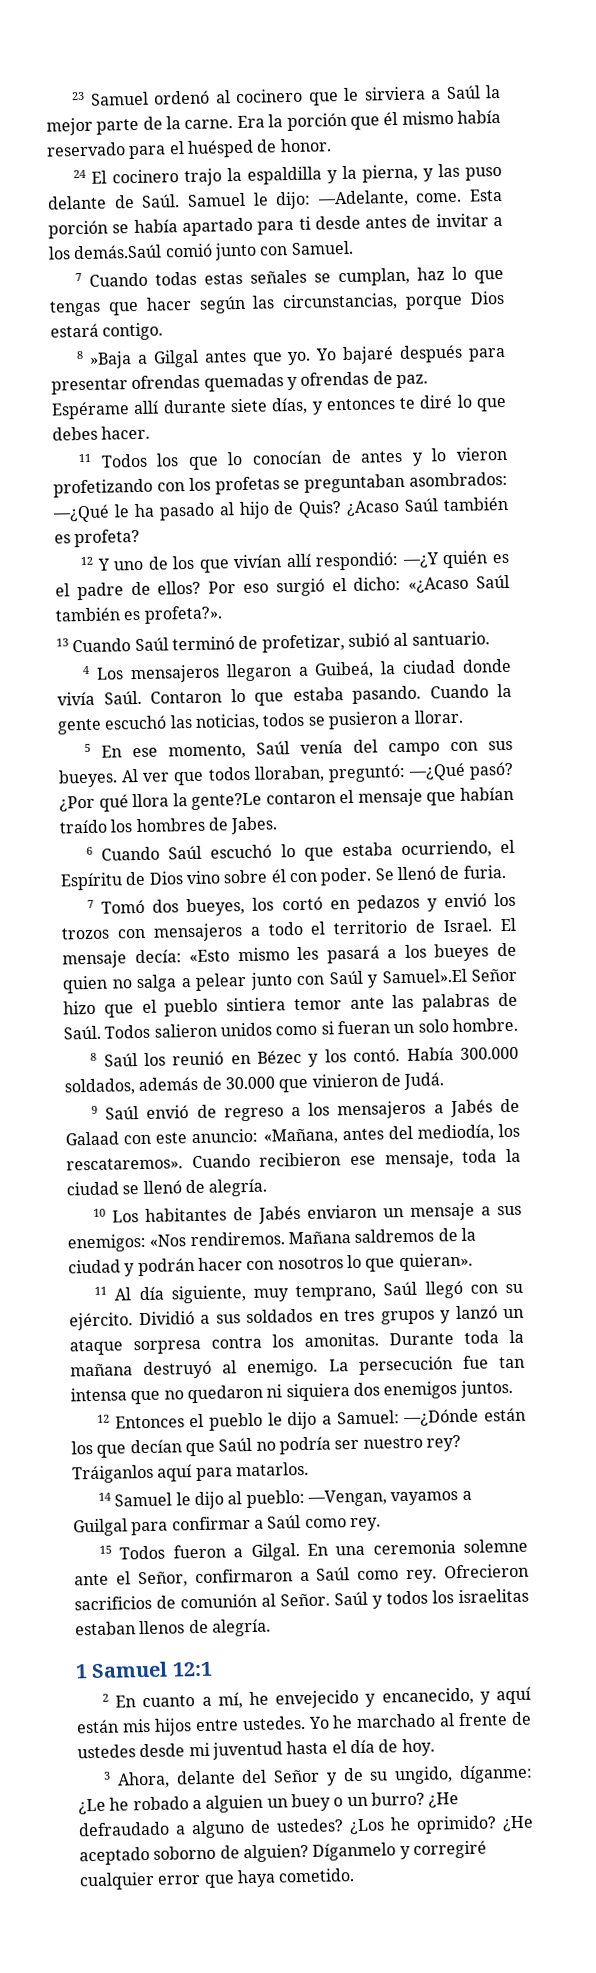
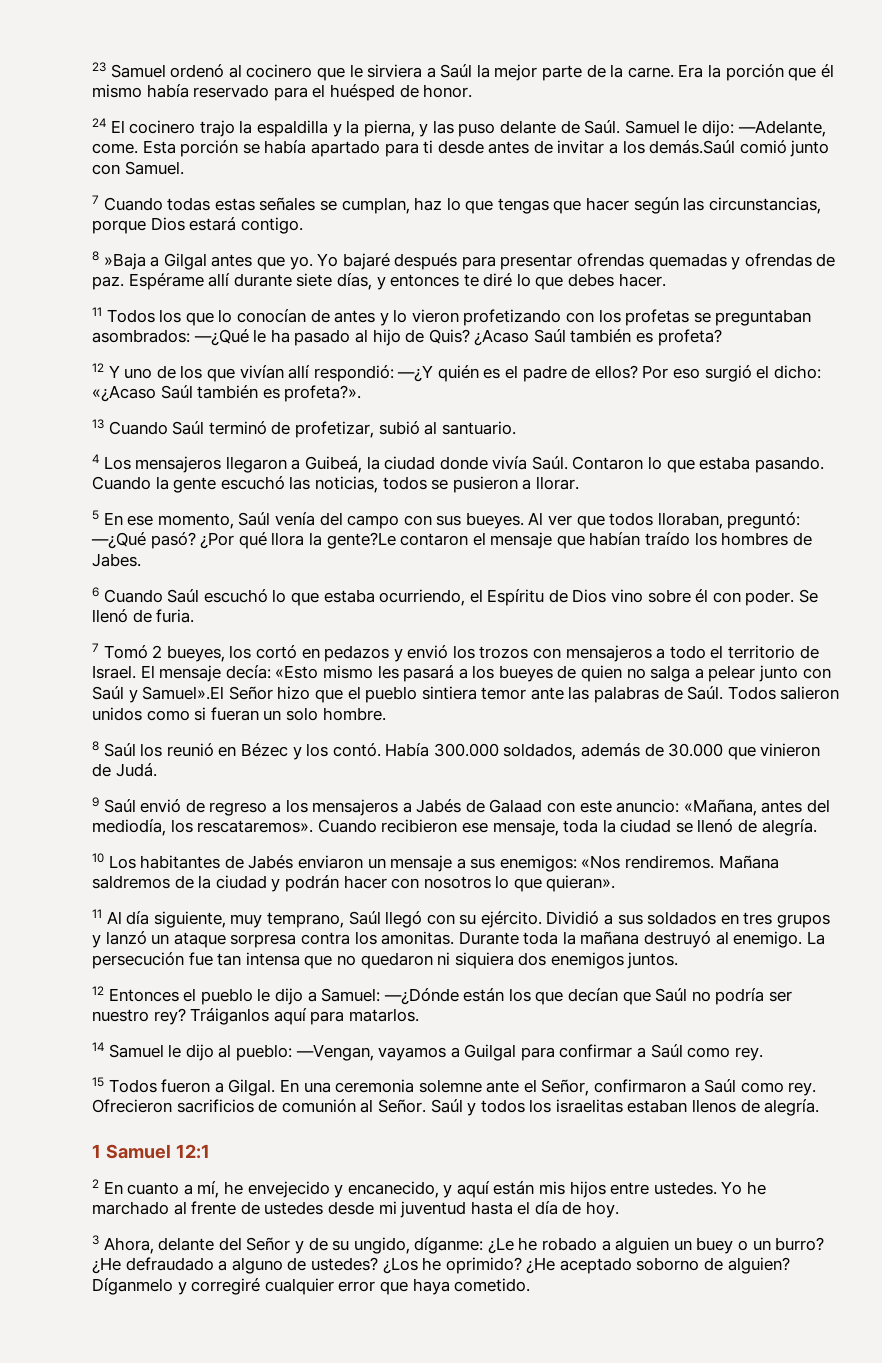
- 7 Tomó dos bueyes, los cortó en pedazos y envió los trozos con mensajeros a todo el territorio de Israel.
+ 7 Tomó 2 bueyes, los cortó en pedazos y envió los trozos con mensajeros a todo el territorio de Israel.

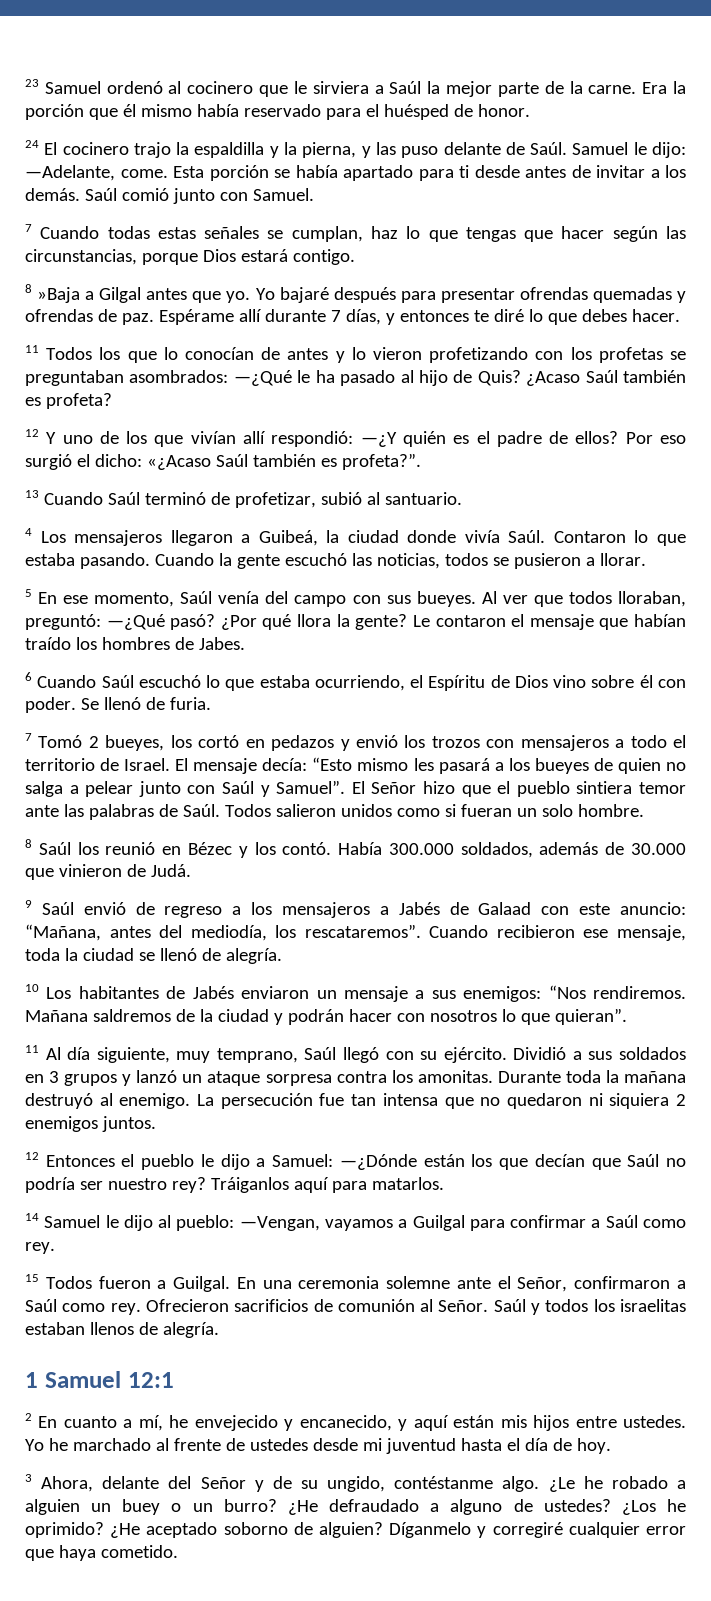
- Esta porción se había apartado para ti desde antes de invitar a los demás.Saúl comió junto con Samuel.
+ Esta porción se había apartado para ti desde antes de invitar a los demás. Saúl comió junto con Samuel.
- Espérame allí durante siete días, y entonces te diré lo que debes hacer.
+ Espérame allí durante 7 días, y entonces te diré lo que debes hacer.
- Por eso surgió el dicho: «¿Acaso Saúl también es profeta?».
+ Por eso surgió el dicho: «¿Acaso Saúl también es profeta?”.
- ¿Por qué llora la gente?Le contaron el mensaje que habían traído los hombres de Jabes.
+ ¿Por qué llora la gente? Le contaron el mensaje que habían traído los hombres de Jabes.
- El mensaje decía: «Esto mismo les pasará a los bueyes de quien no salga a pelear junto con Saúl y Samuel».El Señor hizo que el pueblo sintiera temor ante las palabras de Saúl.
+ El mensaje decía: “Esto mismo les pasará a los bueyes de quien no salga a pelear junto con Saúl y Samuel”. El Señor hizo que el pueblo sintiera temor ante las palabras de Saúl.
- 9 Saúl envió de regreso a los mensajeros a Jabés de Galaad con este anuncio: «Mañana, antes del mediodía, los rescataremos».
+ 9 Saúl envió de regreso a los mensajeros a Jabés de Galaad con este anuncio: “Mañana, antes del mediodía, los rescataremos”.
- 10 Los habitantes de Jabés enviaron un mensaje a sus enemigos: «Nos rendiremos.
+ 10 Los habitantes de Jabés enviaron un mensaje a sus enemigos: “Nos rendiremos.
- Mañana saldremos de la ciudad y podrán hacer con nosotros lo que quieran».
+ Mañana saldremos de la ciudad y podrán hacer con nosotros lo que quieran”.
- Dividió a sus soldados en tres grupos y lanzó un ataque sorpresa contra los amonitas.
+ Dividió a sus soldados en 3 grupos y lanzó un ataque sorpresa contra los amonitas.
- La persecución fue tan intensa que no quedaron ni siquiera dos enemigos juntos.
+ La persecución fue tan intensa que no quedaron ni siquiera 2 enemigos juntos.
- 15 Todos fueron a Gilgal.
+ 15 Todos fueron a Guilgal.
- 3 Ahora, delante del Señor y de su ungido, díganme: ¿Le he robado a alguien un buey o un burro?
+ 3 Ahora, delante del Señor y de su ungido, contéstanme algo. ¿Le he robado a alguien un buey o un burro?

